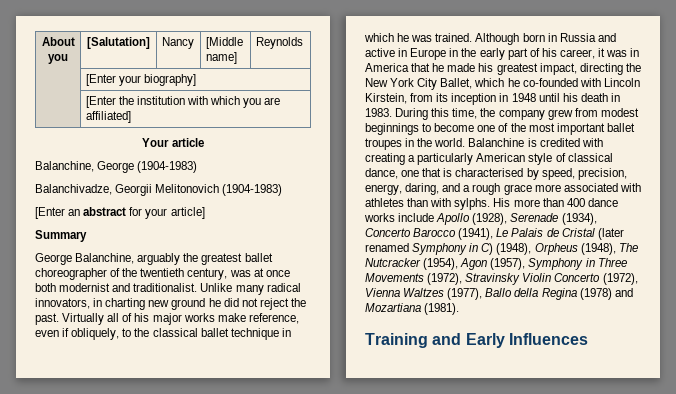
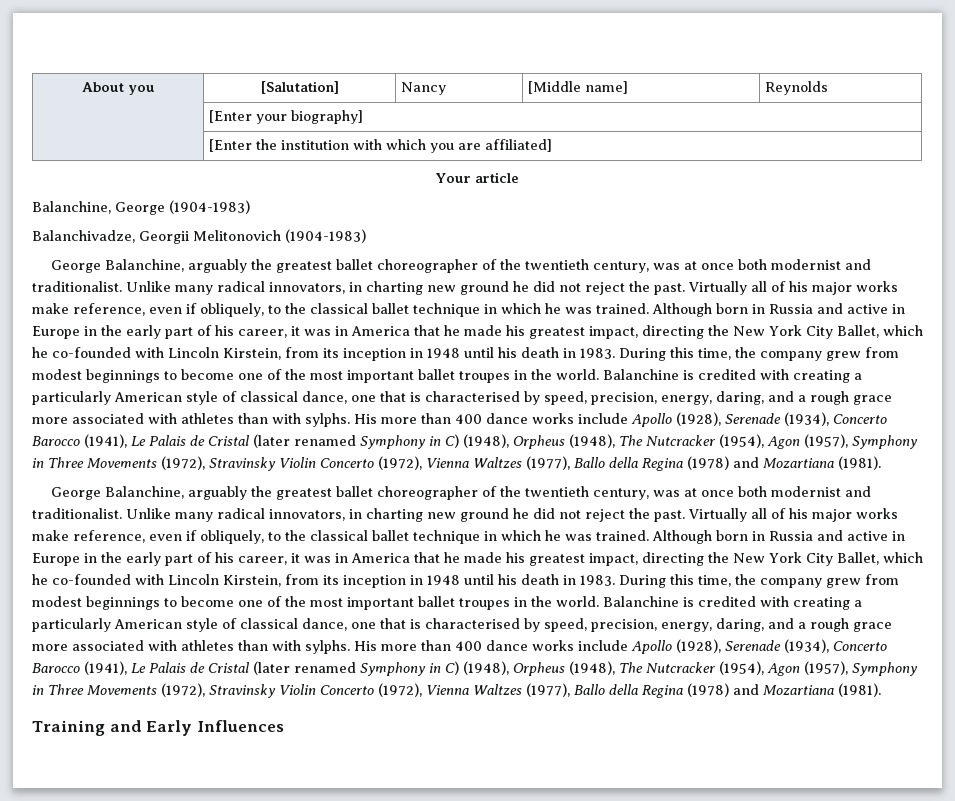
  Balanchivadze, Georgii Melitonovich (1904-1983)
- [Enter an abstract for your article]
- Summary
+ George Balanchine, arguably the greatest ballet choreographer of the twentieth century, was at once both modernist and traditionalist. Unlike many radical innovators, in charting new ground he did not reject the past. Virtually all of his major works make reference, even if obliquely, to the classical ballet technique in which he was trained. Although born in Russia and active in Europe in the early part of his career, it was in America that he made his greatest impact, directing the New York City Ballet, which he co-founded with Lincoln Kirstein, from its inception in 1948 until his death in 1983. During this time, the company grew from modest beginnings to become one of the most important ballet troupes in the world. Balanchine is credited with creating a particularly American style of classical dance, one that is characterised by speed, precision, energy, daring, and a rough grace more associated with athletes than with sylphs. His more than 400 dance works include Apollo (1928), Serenade (1934), Concerto Barocco (1941), Le Palais de Cristal (later renamed Symphony in C) (1948), Orpheus (1948), The Nutcracker (1954), Agon (1957), Symphony in Three Movements (1972), Stravinsky Violin Concerto (1972), Vienna Waltzes (1977), Ballo della Regina (1978) and Mozartiana (1981).

